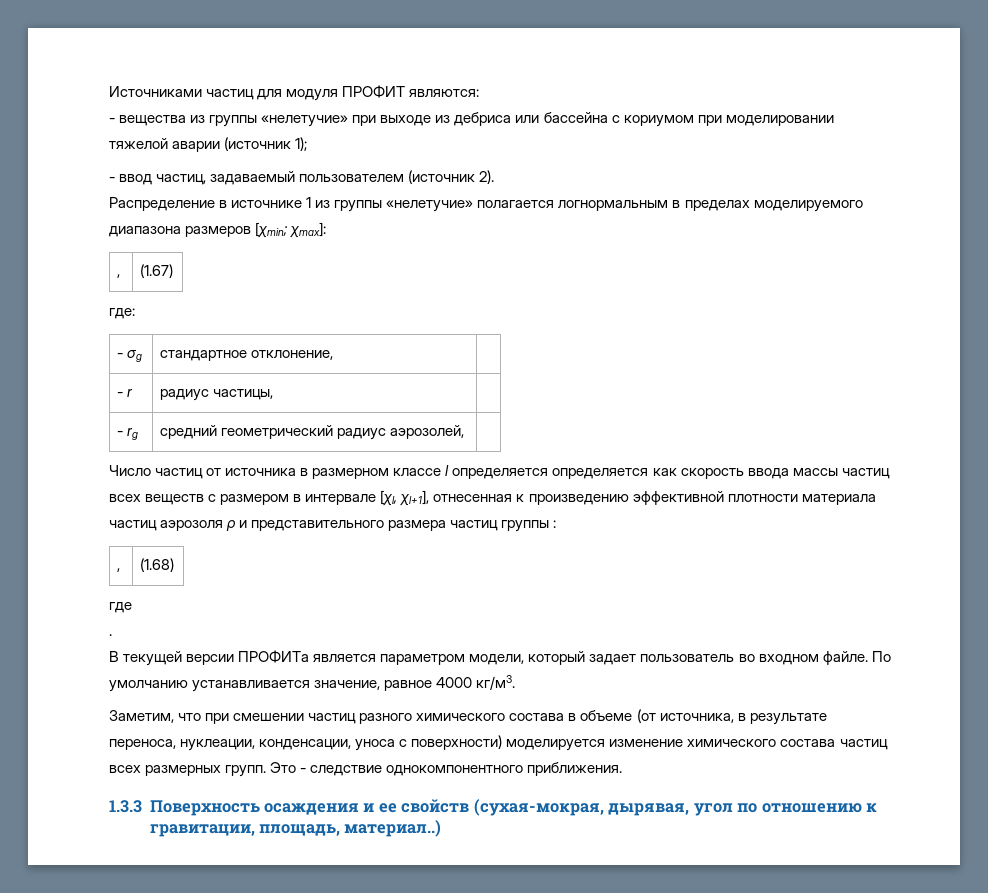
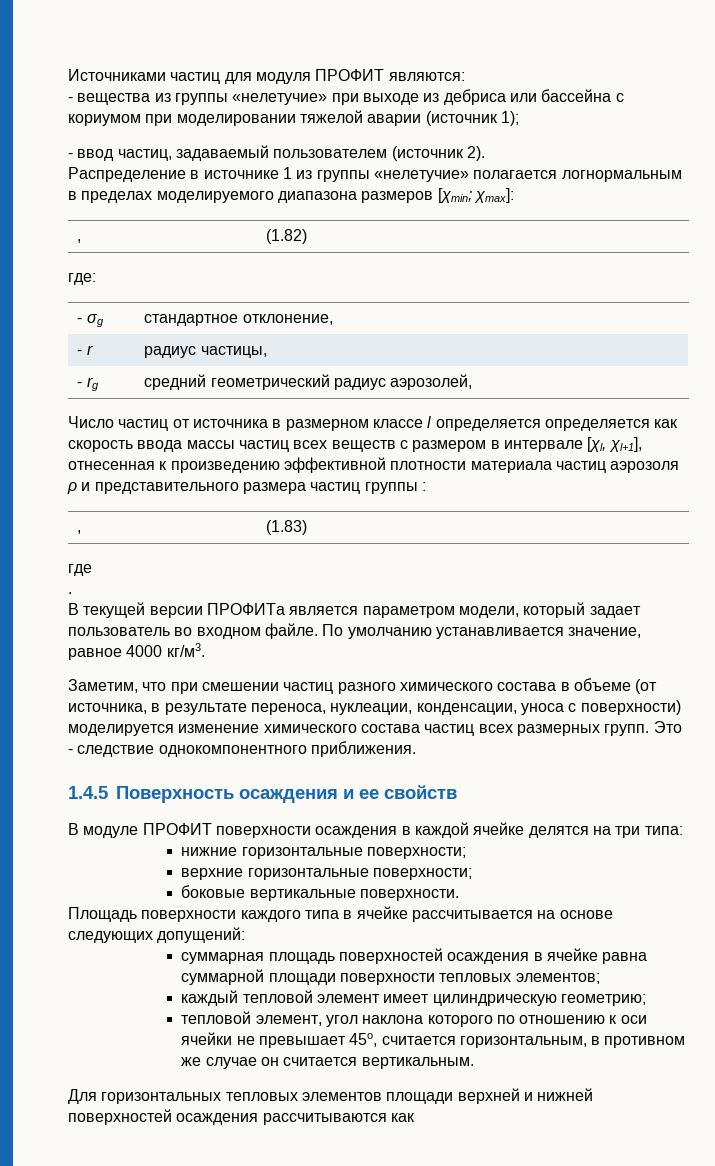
- , | (1.67)
+ , | (1.82)
- , | (1.68)
+ , | (1.83)
- 1.3.3 Поверхность осаждения и ее свойств (сухая-мокрая, дырявая, угол по отношению к гравитации, площадь, материал..)
+ 1.4.5 Поверхность осаждения и ее свойств
+ В модуле ПРОФИТ поверхности осаждения в каждой ячейке делятся на три типа:
+ нижние горизонтальные поверхности;
+ верхние горизонтальные поверхности;
+ боковые вертикальные поверхности.
+ Площадь поверхности каждого типа в ячейке рассчитывается на основе следующих допущений:
+ суммарная площадь поверхностей осаждения в ячейке равна суммарной площади поверхности тепловых элементов;
+ каждый тепловой элемент имеет цилиндрическую геометрию;
+ тепловой элемент, угол наклона которого по отношению к оси ячейки не превышает 45о, считается горизонтальным, в противном же случае он считается вертикальным.
+ Для горизонтальных тепловых элементов площади верхней и нижней поверхностей осаждения рассчитываются как

